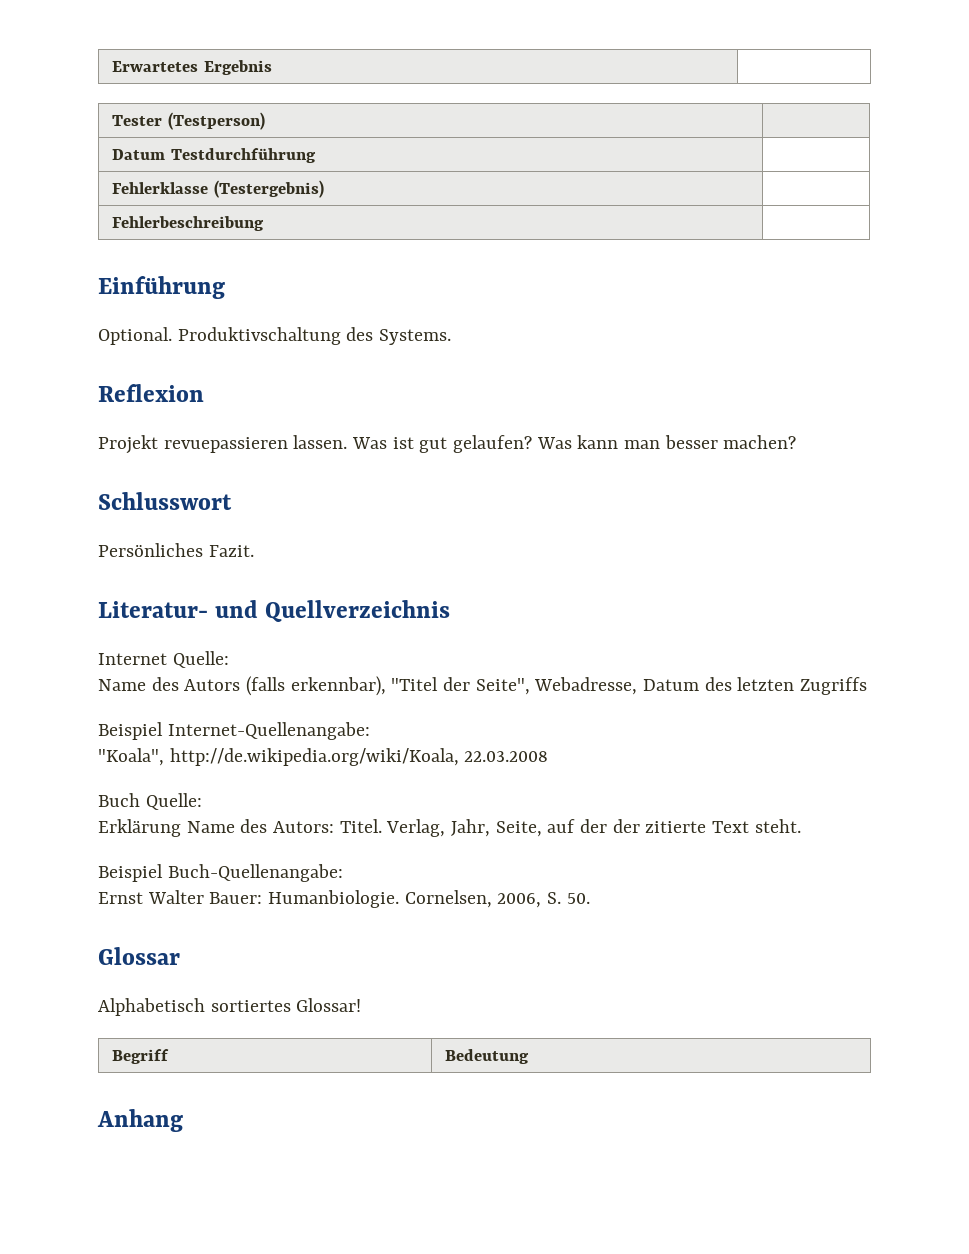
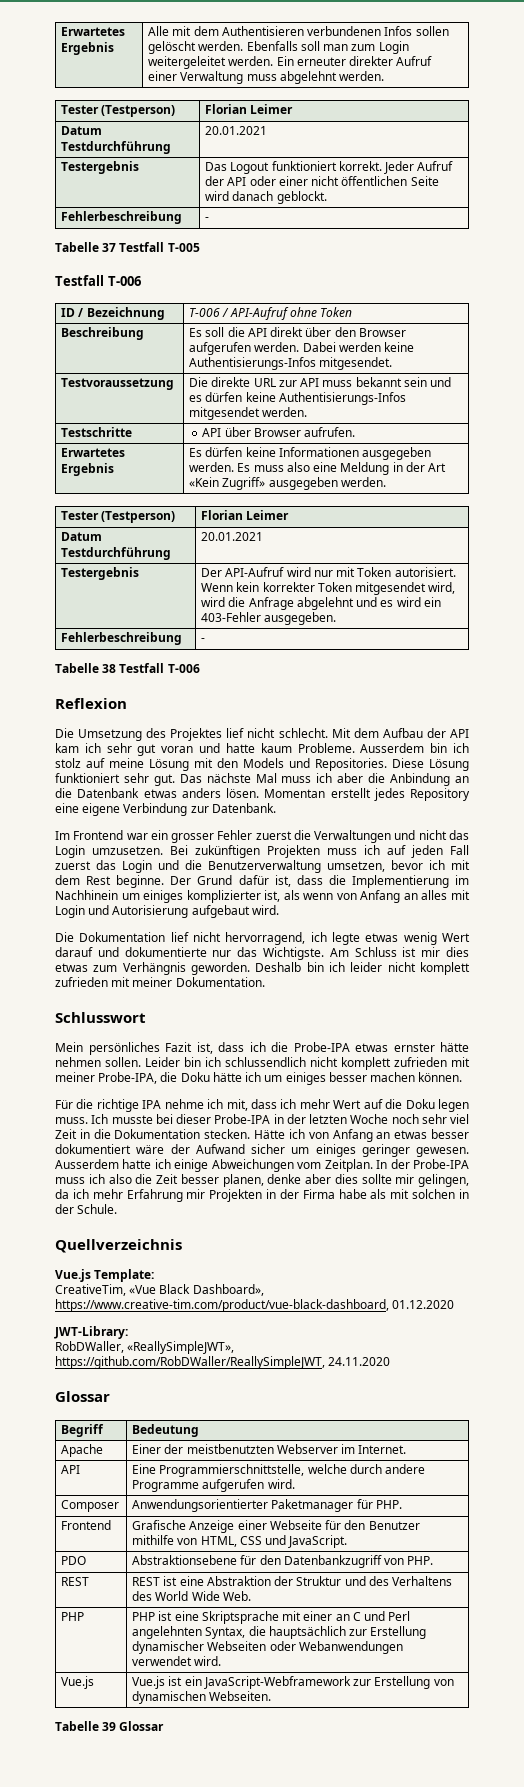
- Erwartetes Ergebnis |
- Tester (Testperson) |
- Datum Testdurchführung |
- Fehlerklasse (Testergebnis) |
- Fehlerbeschreibung |
- Einführung
- Optional. Produktivschaltung des Systems.
+ Erwartetes Ergebnis | Alle mit dem Authentisieren verbundenen Infos sollen gelöscht werden. Ebenfalls soll man zum Login weitergeleitet werden. Ein erneuter direkter Aufruf einer Verwaltung muss abgelehnt werden.
+ Tester (Testperson) | Florian Leimer
+ Datum Testdurchführung | 20.01.2021
+ Testergebnis | Das Logout funktioniert korrekt. Jeder Aufruf der API oder einer nicht öffentlichen Seite wird danach geblockt.
+ Fehlerbeschreibung | -
+ Tabelle 37 Testfall T-005
+ Testfall T-006
+ ID / Bezeichnung | T-006 / API-Aufruf ohne Token
+ Beschreibung | Es soll die API direkt über den Browser aufgerufen werden. Dabei werden keine Authentisierungs-Infos mitgesendet.
+ Testvoraussetzung | Die direkte URL zur API muss bekannt sein und es dürfen keine Authentisierungs-Infos mitgesendet werden.
+ Testschritte | API über Browser aufrufen.
+ Erwartetes Ergebnis | Es dürfen keine Informationen ausgegeben werden. Es muss also eine Meldung in der Art «Kein Zugriff» ausgegeben werden.
+ Tester (Testperson) | Florian Leimer
+ Datum Testdurchführung | 20.01.2021
+ Testergebnis | Der API-Aufruf wird nur mit Token autorisiert. Wenn kein korrekter Token mitgesendet wird, wird die Anfrage abgelehnt und es wird ein 403-Fehler ausgegeben.
+ Fehlerbeschreibung | -
+ Tabelle 38 Testfall T-006
  Reflexion
- Projekt revuepassieren lassen. Was ist gut gelaufen? Was kann man besser machen?
+ Die Umsetzung des Projektes lief nicht schlecht. Mit dem Aufbau der API kam ich sehr gut voran und hatte kaum Probleme. Ausserdem bin ich stolz auf meine Lösung mit den Models und Repositories. Diese Lösung funktioniert sehr gut. Das nächste Mal muss ich aber die Anbindung an die Datenbank etwas anders lösen. Momentan erstellt jedes Repository eine eigene Verbindung zur Datenbank.
+ Im Frontend war ein grosser Fehler zuerst die Verwaltungen und nicht das Login umzusetzen. Bei zukünftigen Projekten muss ich auf jeden Fall zuerst das Login und die Benutzerverwaltung umsetzen, bevor ich mit dem Rest beginne. Der Grund dafür ist, dass die Implementierung im Nachhinein um einiges komplizierter ist, als wenn von Anfang an alles mit Login und Autorisierung aufgebaut wird.
+ Die Dokumentation lief nicht hervorragend, ich legte etwas wenig Wert darauf und dokumentierte nur das Wichtigste. Am Schluss ist mir dies etwas zum Verhängnis geworden. Deshalb bin ich leider nicht komplett zufrieden mit meiner Dokumentation.
  Schlusswort
- Persönliches Fazit.
- Literatur- und Quellverzeichnis
- Internet Quelle:
- Name des Autors (falls erkennbar), "Titel der Seite", Webadresse, Datum des letzten Zugriffs
- Beispiel Internet-Quellenangabe:
- "Koala", http://de.wikipedia.org/wiki/Koala, 22.03.2008
- Buch Quelle:
- Erklärung Name des Autors: Titel. Verlag, Jahr, Seite, auf der der zitierte Text steht.
- Beispiel Buch-Quellenangabe:
- Ernst Walter Bauer: Humanbiologie. Cornelsen, 2006, S. 50.
+ Mein persönliches Fazit ist, dass ich die Probe-IPA etwas ernster hätte nehmen sollen. Leider bin ich schlussendlich nicht komplett zufrieden mit meiner Probe-IPA, die Doku hätte ich um einiges besser machen können.
+ Für die richtige IPA nehme ich mit, dass ich mehr Wert auf die Doku legen muss. Ich musste bei dieser Probe-IPA in der letzten Woche noch sehr viel Zeit in die Dokumentation stecken. Hätte ich von Anfang an etwas besser dokumentiert wäre der Aufwand sicher um einiges geringer gewesen. Ausserdem hatte ich einige Abweichungen vom Zeitplan. In der Probe-IPA muss ich also die Zeit besser planen, denke aber dies sollte mir gelingen, da ich mehr Erfahrung mir Projekten in der Firma habe als mit solchen in der Schule.
+ Quellverzeichnis
+ Vue.js Template:
+ CreativeTim, «Vue Black Dashboard», https://www.creative-tim.com/product/vue-black-dashboard, 01.12.2020
+ JWT-Library:
+ RobDWaller, «ReallySimpleJWT», https://github.com/RobDWaller/ReallySimpleJWT, 24.11.2020
  Glossar
- Alphabetisch sortiertes Glossar!
  Begriff | Bedeutung
- Anhang
+ Apache | Einer der meistbenutzten Webserver im Internet.
+ API | Eine Programmierschnittstelle, welche durch andere Programme aufgerufen wird.
+ Composer | Anwendungsorientierter Paketmanager für PHP.
+ Frontend | Grafische Anzeige einer Webseite für den Benutzer mithilfe von HTML, CSS und JavaScript.
+ PDO | Abstraktionsebene für den Datenbankzugriff von PHP.
+ REST | REST ist eine Abstraktion der Struktur und des Verhaltens des World Wide Web.
+ PHP | PHP ist eine Skriptsprache mit einer an C und Perl angelehnten Syntax, die hauptsächlich zur Erstellung dynamischer Webseiten oder Webanwendungen verwendet wird.
+ Vue.js | Vue.js ist ein JavaScript-Webframework zur Erstellung von dynamischen Webseiten.
+ Tabelle 39 Glossar

